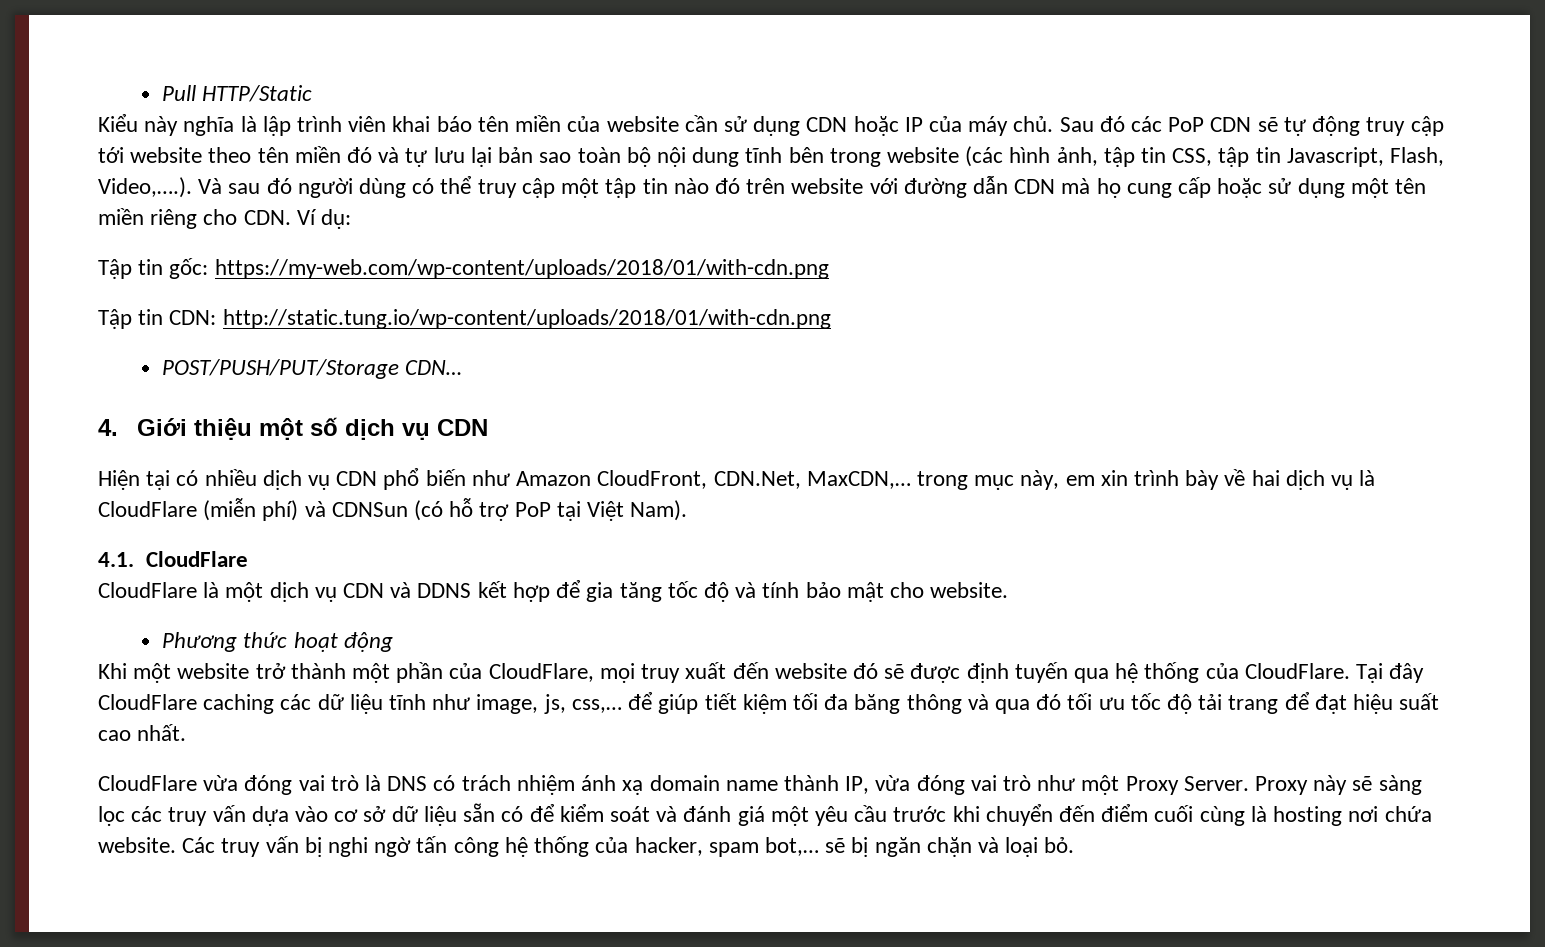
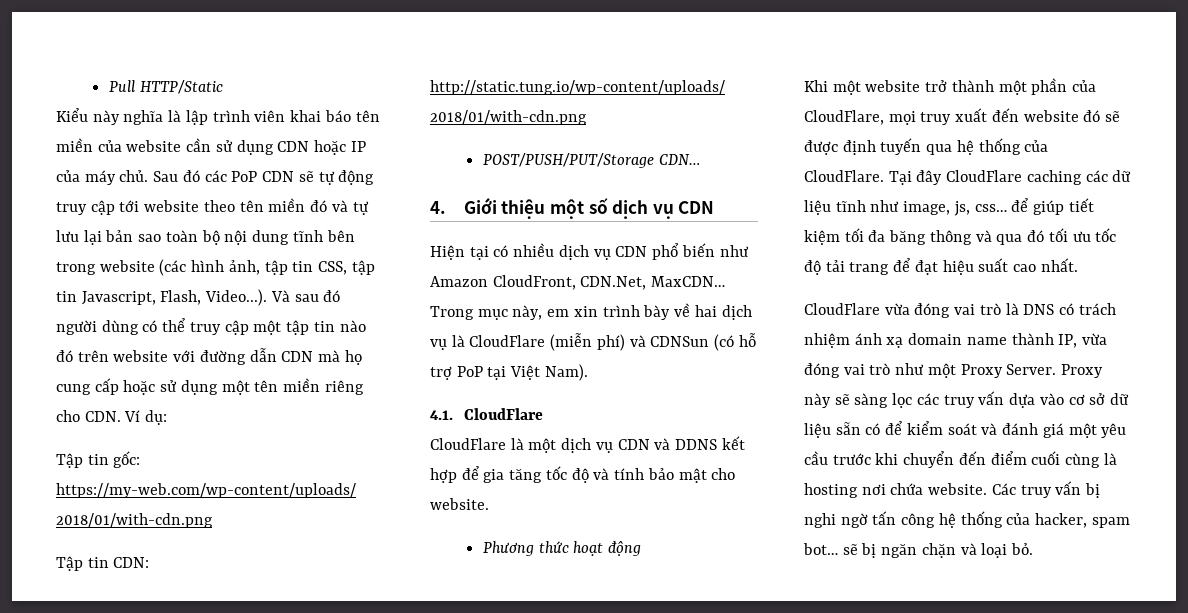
- Sau đó các PoP CDN sẽ tự động truy cập tới website theo tên miền đó và tự lưu lại bản sao toàn bộ nội dung tĩnh bên trong website (các hình ảnh, tập tin CSS, tập tin Javascript, Flash, Video,….). Và sau đó người dùng có thể truy cập một tập tin nào đó trên website với đường dẫn CDN mà họ cung cấp hoặc sử dụng một tên miền riêng cho CDN. Ví dụ:
+ Sau đó các PoP CDN sẽ tự động truy cập tới website theo tên miền đó và tự lưu lại bản sao toàn bộ nội dung tĩnh bên trong website (các hình ảnh, tập tin CSS, tập tin Javascript, Flash, Video...). Và sau đó người dùng có thể truy cập một tập tin nào đó trên website với đường dẫn CDN mà họ cung cấp hoặc sử dụng một tên miền riêng cho CDN. Ví dụ:
- Hiện tại có nhiều dịch vụ CDN phổ biến như Amazon CloudFront, CDN.Net, MaxCDN,… trong mục này, em xin trình bày về hai dịch vụ là CloudFlare (miễn phí) và CDNSun (có hỗ trợ PoP tại Việt Nam).
+ Hiện tại có nhiều dịch vụ CDN phổ biến như Amazon CloudFront, CDN.Net, MaxCDN… Trong mục này, em xin trình bày về hai dịch vụ là CloudFlare (miễn phí) và CDNSun (có hỗ trợ PoP tại Việt Nam).
- Tại đây CloudFlare caching các dữ liệu tĩnh như image, js, css,… để giúp tiết kiệm tối đa băng thông và qua đó tối ưu tốc độ tải trang để đạt hiệu suất cao nhất.
+ Tại đây CloudFlare caching các dữ liệu tĩnh như image, js, css… để giúp tiết kiệm tối đa băng thông và qua đó tối ưu tốc độ tải trang để đạt hiệu suất cao nhất.
- Các truy vấn bị nghi ngờ tấn công hệ thống của hacker, spam bot,… sẽ bị ngăn chặn và loại bỏ.
+ Các truy vấn bị nghi ngờ tấn công hệ thống của hacker, spam bot… sẽ bị ngăn chặn và loại bỏ.

